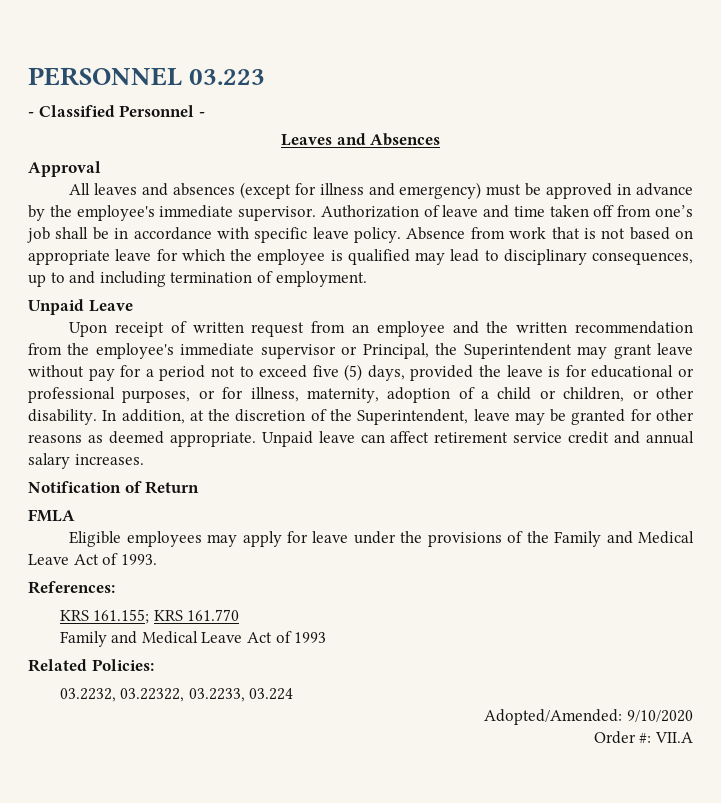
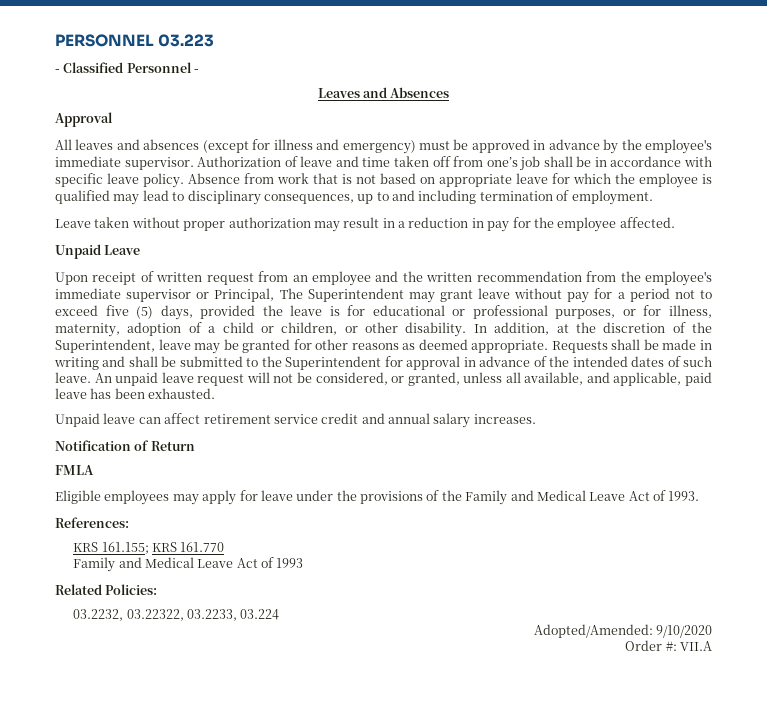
+ Leave taken without proper authorization may result in a reduction in pay for the employee affected.
- Upon receipt of written request from an employee and the written recommendation from the employee's immediate supervisor or Principal, the Superintendent may grant leave without pay for a period not to exceed five (5) days, provided the leave is for educational or professional purposes, or for illness, maternity, adoption of a child or children, or other disability.
+ Upon receipt of written request from an employee and the written recommendation from the employee's immediate supervisor or Principal, The Superintendent may grant leave without pay for a period not to exceed five (5) days, provided the leave is for educational or professional purposes, or for illness, maternity, adoption of a child or children, or other disability.
- In addition, at the discretion of the Superintendent, leave may be granted for other reasons as deemed appropriate. Unpaid leave can affect retirement service credit and annual salary increases.
+ In addition, at the discretion of the Superintendent, leave may be granted for other reasons as deemed appropriate. Requests shall be made in writing and shall be submitted to the Superintendent for approval in advance of the intended dates of such leave. An unpaid leave request will not be considered, or granted, unless all available, and applicable, paid leave has been exhausted.
+ Unpaid leave can affect retirement service credit and annual salary increases.

